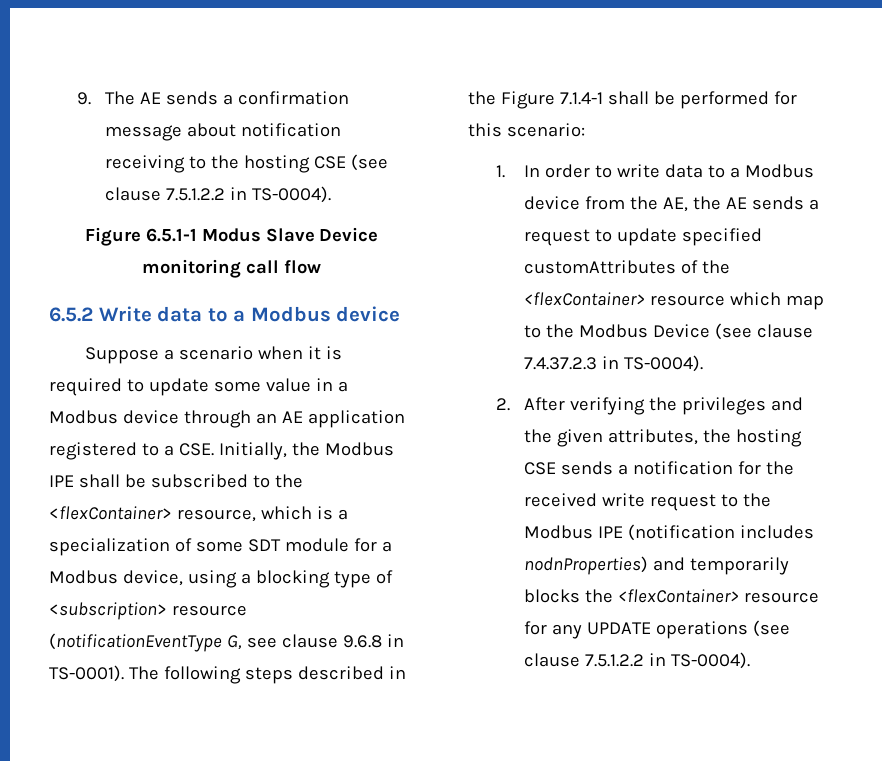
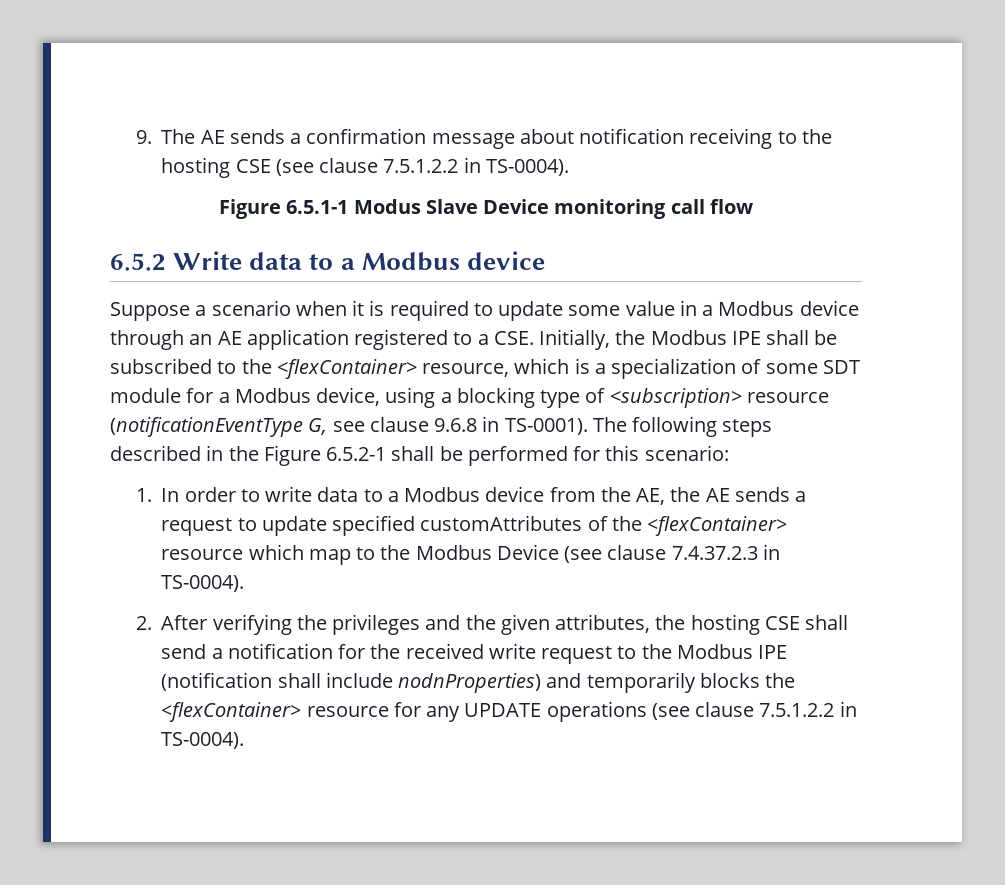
- The following steps described in the Figure 7.1.4-1 shall be performed for this scenario:
+ The following steps described in the Figure 6.5.2-1 shall be performed for this scenario:
- 2. After verifying the privileges and the given attributes, the hosting CSE sends a notification for the received write request to the Modbus IPE (notification includes nodnProperties) and temporarily blocks the <flexContainer> resource for any UPDATE operations (see clause 7.5.1.2.2 in TS-0004).
+ 2. After verifying the privileges and the given attributes, the hosting CSE shall send a notification for the received write request to the Modbus IPE (notification shall include nodnProperties) and temporarily blocks the <flexContainer> resource for any UPDATE operations (see clause 7.5.1.2.2 in TS-0004).

